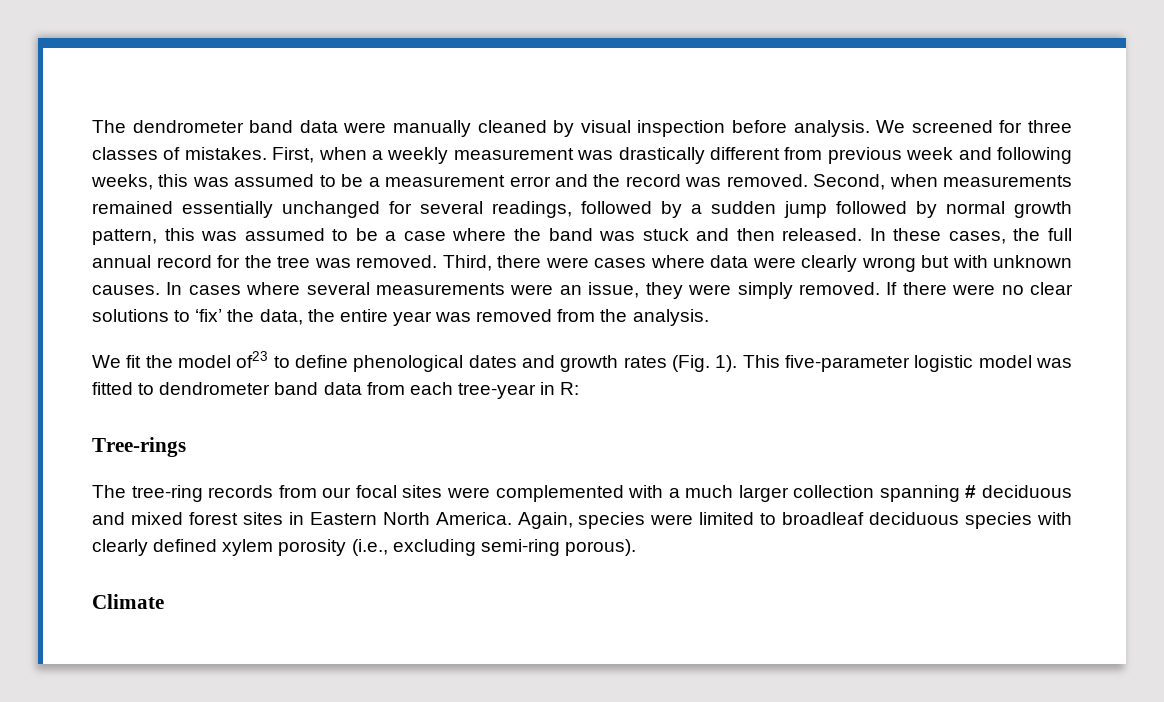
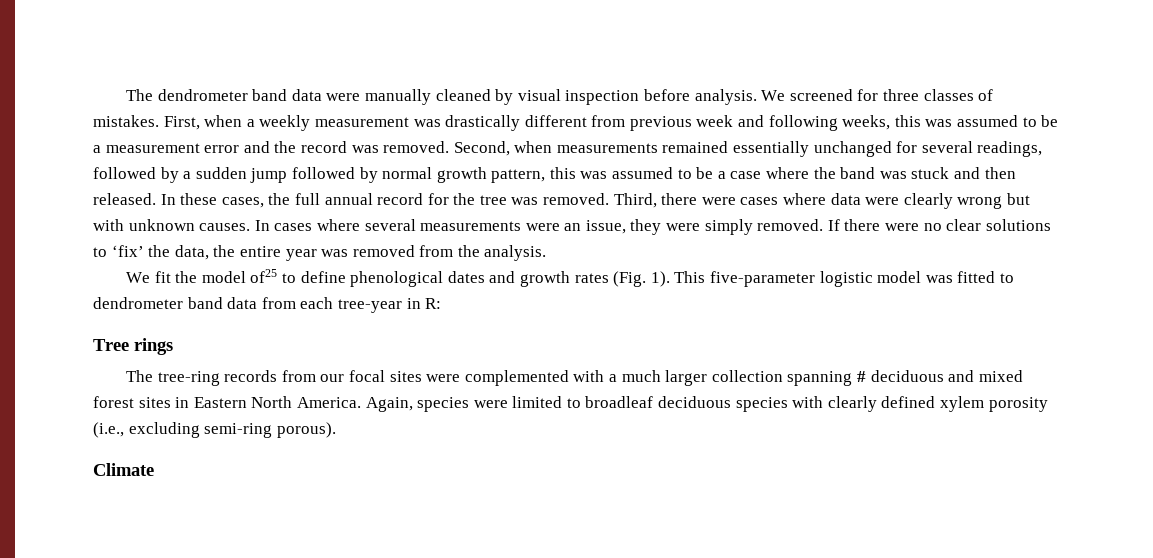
- We fit the model of23 to define phenological dates and growth rates (Fig. 1).
+ We fit the model of25 to define phenological dates and growth rates (Fig. 1).
- Tree-rings
+ Tree rings

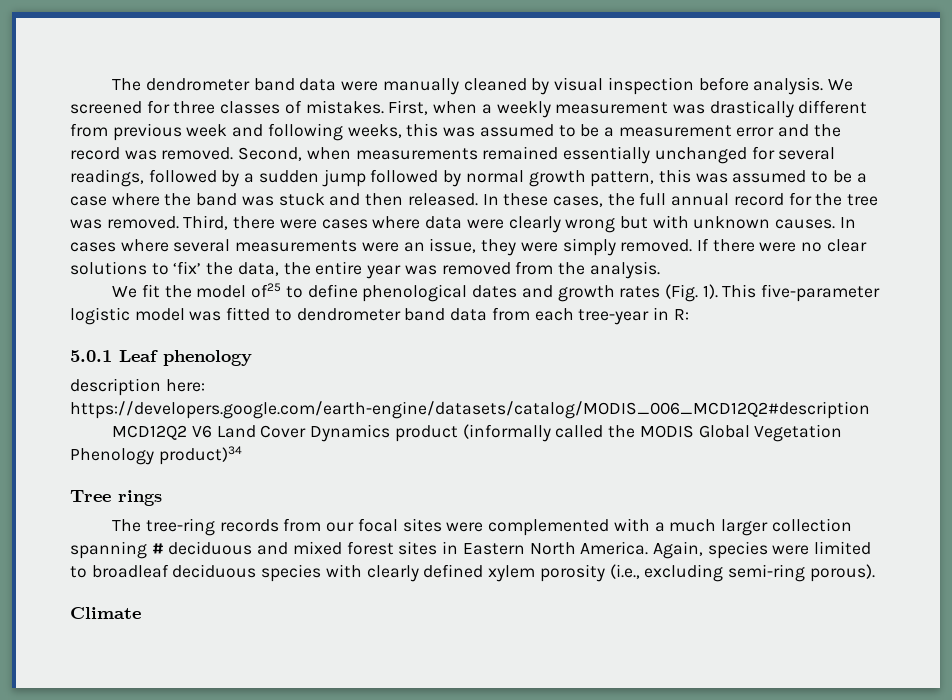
+ 5.0.1 Leaf phenology
+ description here: https://developers.google.com/earth-engine/datasets/catalog/MODIS_006_MCD12Q2#description
+ MCD12Q2 V6 Land Cover Dynamics product (informally called the MODIS Global Vegetation Phenology product)34

